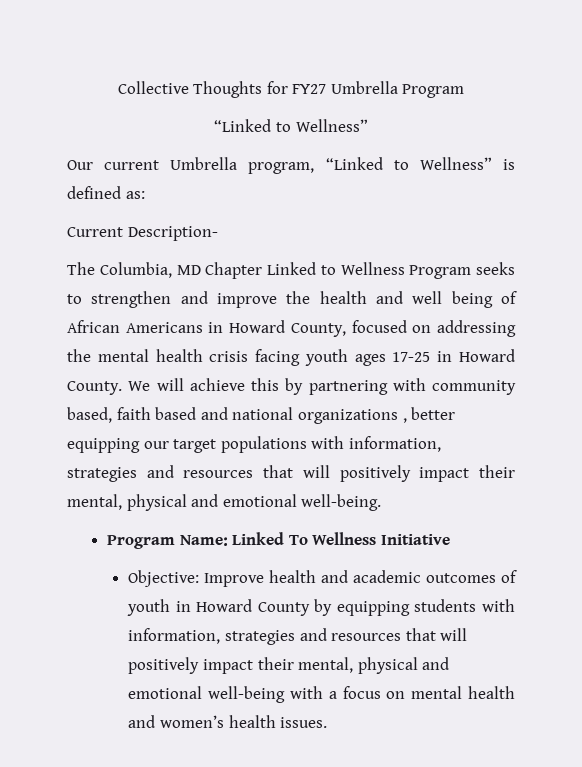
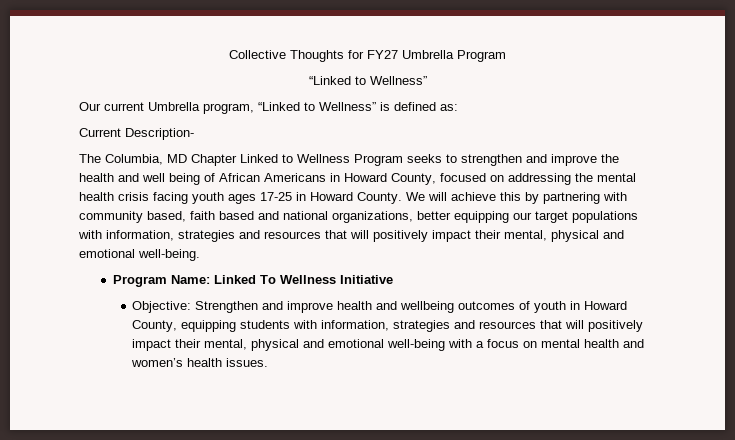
- We will achieve this by partnering with community based, faith based and national organizations , better equipping our target populations with information, strategies and resources that will positively impact their mental, physical and emotional well-being.
+ We will achieve this by partnering with community based, faith based and national organizations, better equipping our target populations with information, strategies and resources that will positively impact their mental, physical and emotional well-being.
- Objective: Improve health and academic outcomes of youth in Howard County by equipping students with information, strategies and resources that will positively impact their mental, physical and emotional well-being with a focus on mental health and women’s health issues.
+ Objective: Strengthen and improve health and wellbeing outcomes of youth in Howard County, equipping students with information, strategies and resources that will positively impact their mental, physical and emotional well-being with a focus on mental health and women’s health issues.

